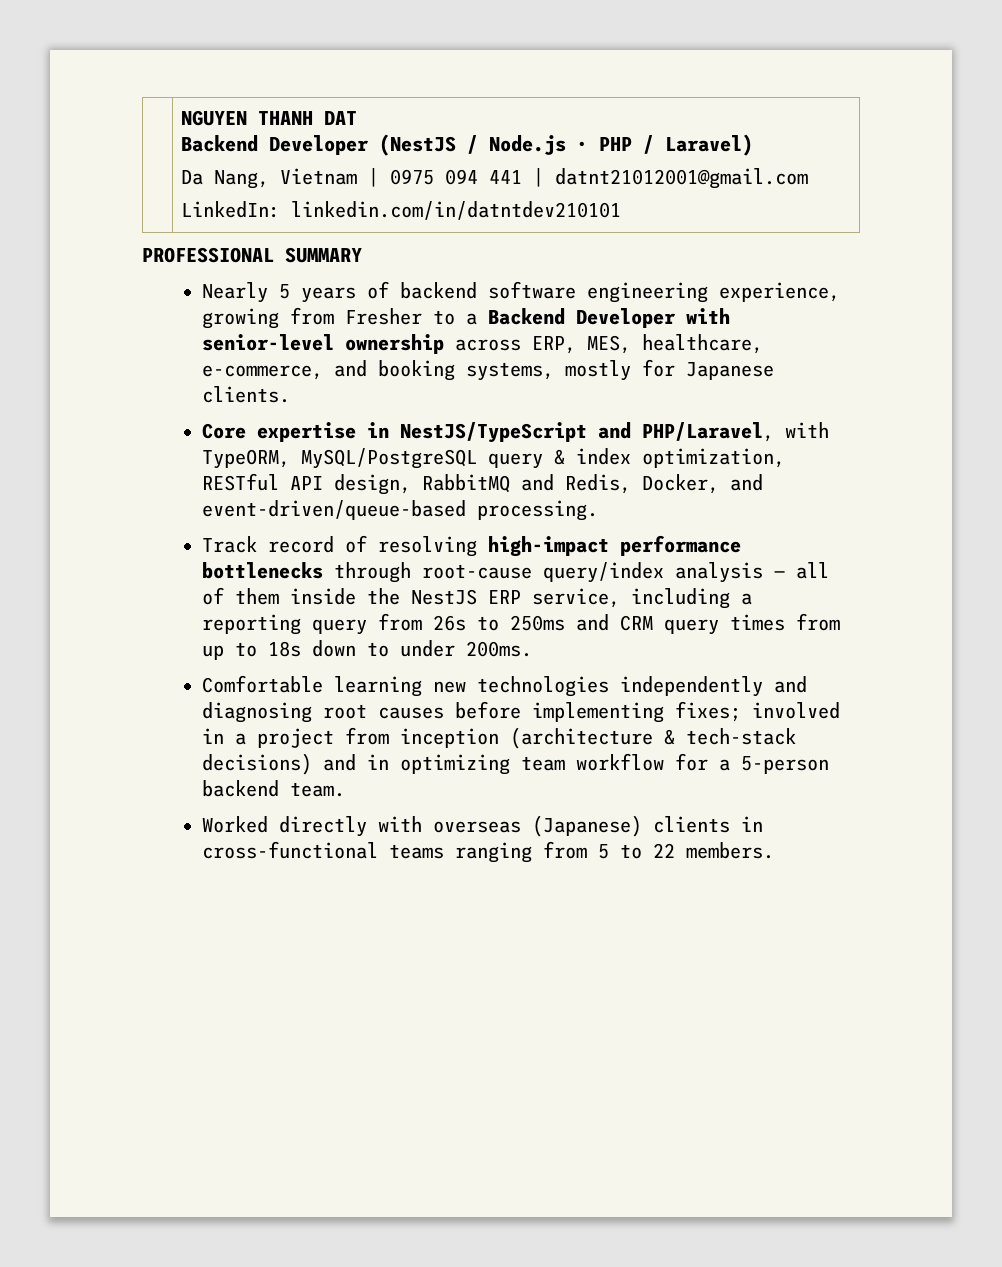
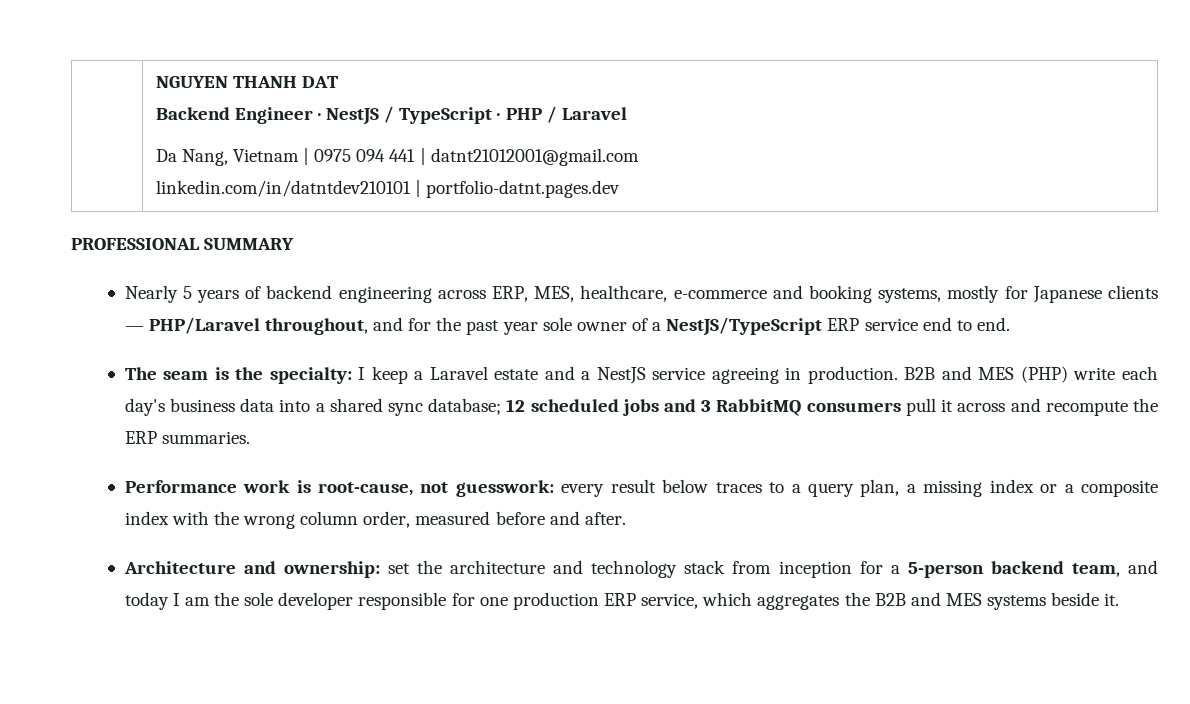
  | NGUYEN THANH DAT
- Backend Developer (NestJS / Node.js · PHP / Laravel)
+ Backend Engineer · NestJS / TypeScript · PHP / Laravel
  Da Nang, Vietnam | 0975 094 441 | datnt21012001@gmail.com
- LinkedIn: linkedin.com/in/datntdev210101
+ linkedin.com/in/datntdev210101 | portfolio-datnt.pages.dev
- Nearly 5 years of backend software engineering experience, growing from Fresher to a Backend Developer with senior-level ownership across ERP, MES, healthcare, e-commerce, and booking systems, mostly for Japanese clients.
- Core expertise in NestJS/TypeScript and PHP/Laravel, with TypeORM, MySQL/PostgreSQL query & index optimization, RESTful API design, RabbitMQ and Redis, Docker, and event-driven/queue-based processing.
- Track record of resolving high-impact performance bottlenecks through root-cause query/index analysis — all of them inside the NestJS ERP service, including a reporting query from 26s to 250ms and CRM query times from up to 18s down to under 200ms.
- Comfortable learning new technologies independently and diagnosing root causes before implementing fixes; involved in a project from inception (architecture & tech-stack decisions) and in optimizing team workflow for a 5-person backend team.
- Worked directly with overseas (Japanese) clients in cross-functional teams ranging from 5 to 22 members.
+ Nearly 5 years of backend engineering across ERP, MES, healthcare, e-commerce and booking systems, mostly for Japanese clients — PHP/Laravel throughout, and for the past year sole owner of a NestJS/TypeScript ERP service end to end.
+ The seam is the specialty: I keep a Laravel estate and a NestJS service agreeing in production. B2B and MES (PHP) write each day's business data into a shared sync database; 12 scheduled jobs and 3 RabbitMQ consumers pull it across and recompute the ERP summaries.
+ Performance work is root-cause, not guesswork: every result below traces to a query plan, a missing index or a composite index with the wrong column order, measured before and after.
+ Architecture and ownership: set the architecture and technology stack from inception for a 5-person backend team, and today I am the sole developer responsible for one production ERP service, which aggregates the B2B and MES systems beside it.

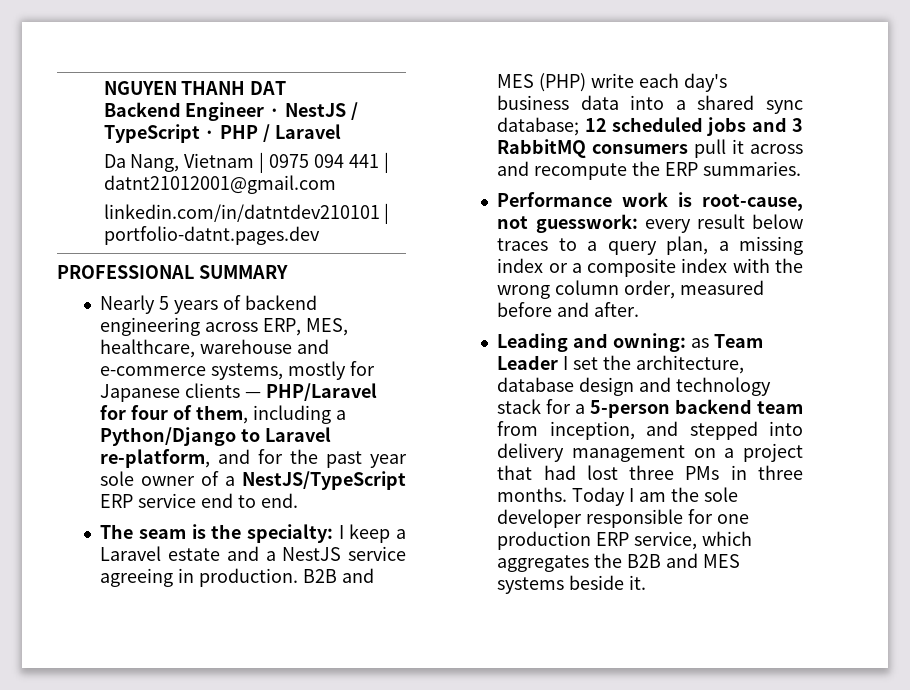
- Nearly 5 years of backend engineering across ERP, MES, healthcare, e-commerce and booking systems, mostly for Japanese clients — PHP/Laravel throughout, and for the past year sole owner of a NestJS/TypeScript ERP service end to end.
+ Nearly 5 years of backend engineering across ERP, MES, healthcare, warehouse and e-commerce systems, mostly for Japanese clients — PHP/Laravel for four of them, including a Python/Django to Laravel re-platform, and for the past year sole owner of a NestJS/TypeScript ERP service end to end.
- Architecture and ownership: set the architecture and technology stack from inception for a 5-person backend team, and today I am the sole developer responsible for one production ERP service, which aggregates the B2B and MES systems beside it.
+ Leading and owning: as Team Leader I set the architecture, database design and technology stack for a 5-person backend team from inception, and stepped into delivery management on a project that had lost three PMs in three months. Today I am the sole developer responsible for one production ERP service, which aggregates the B2B and MES systems beside it.

